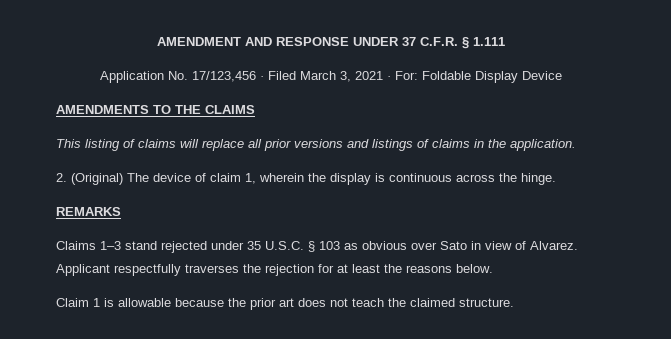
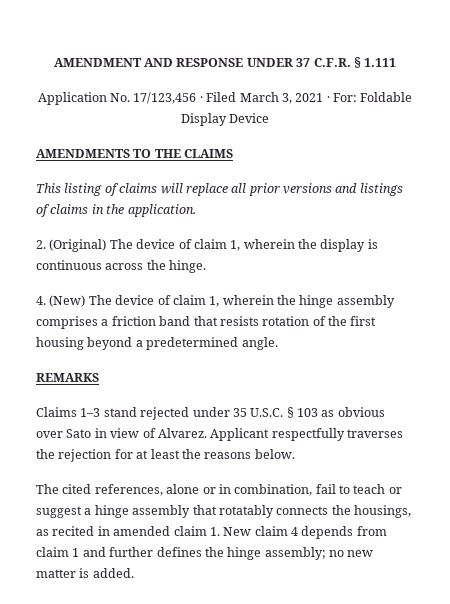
+ 4. (New) The device of claim 1, wherein the hinge assembly comprises a friction band that resists rotation of the first housing beyond a predetermined angle.
- Claim 1 is allowable because the prior art does not teach the claimed structure.
+ The cited references, alone or in combination, fail to teach or suggest a hinge assembly that rotatably connects the housings, as recited in amended claim 1. New claim 4 depends from claim 1 and further defines the hinge assembly; no new matter is added.

